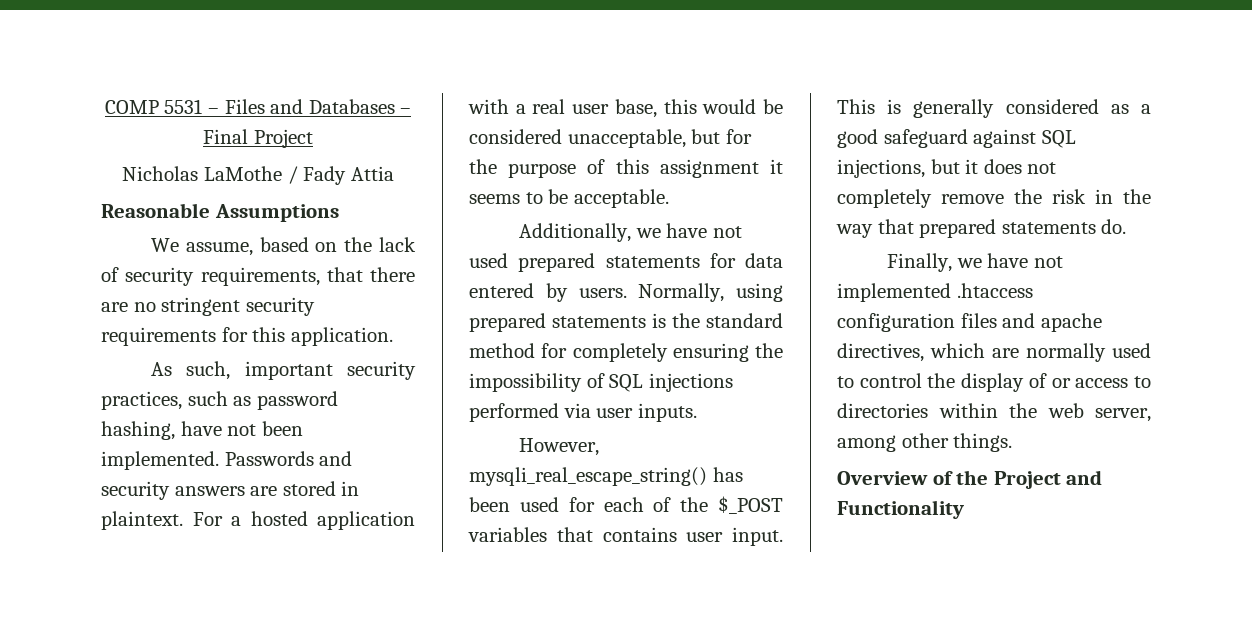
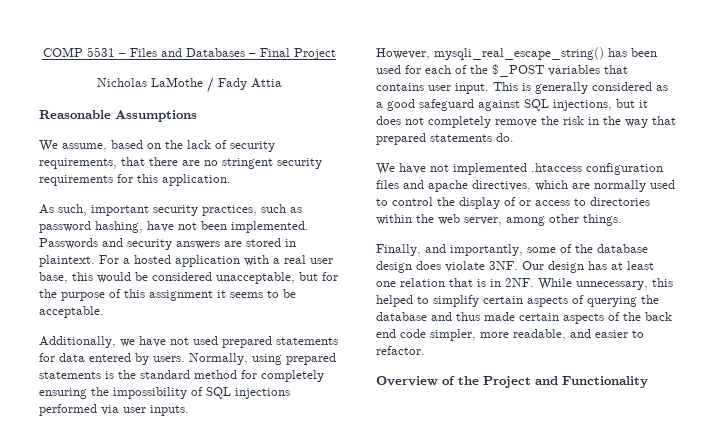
- Finally, we have not implemented .htaccess configuration files and apache directives, which are normally used to control the display of or access to directories within the web server, among other things.
+ We have not implemented .htaccess configuration files and apache directives, which are normally used to control the display of or access to directories within the web server, among other things.
+ Finally, and importantly, some of the database design does violate 3NF. Our design has at least one relation that is in 2NF. While unnecessary, this helped to simplify certain aspects of querying the database and thus made certain aspects of the back end code simpler, more readable, and easier to refactor.

